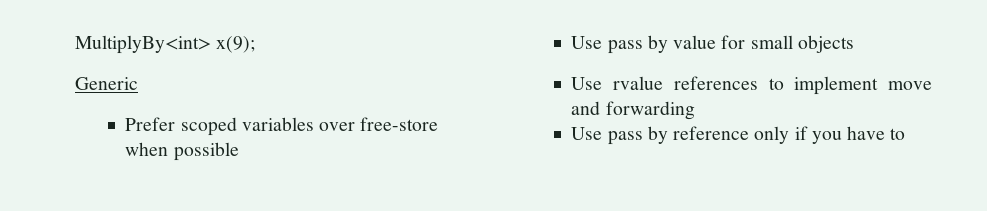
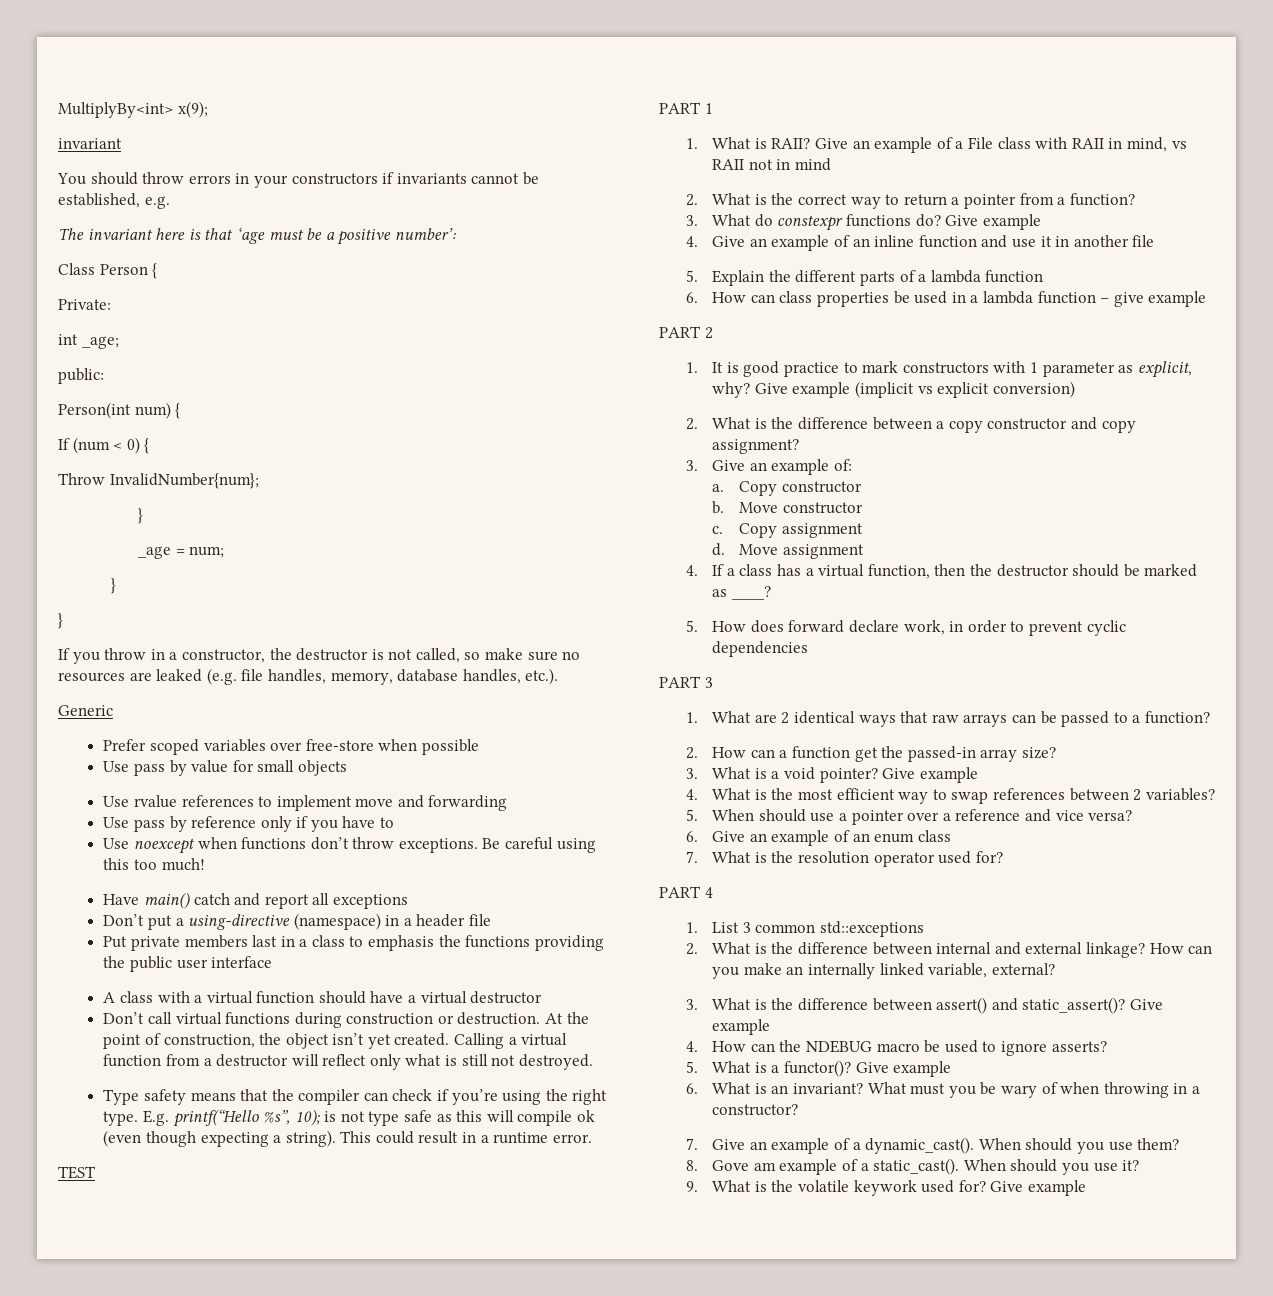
  MultiplyBy<int> x(9);
+ invariant
+ You should throw errors in your constructors if invariants cannot be established, e.g.
+ The invariant here is that ‘age must be a positive number’:
+ Class Person {
+ Private:
+ int _age;
+ public:
+ Person(int num) {
+ If (num < 0) {
+ Throw InvalidNumber{num};
+ }
+ _age = num;
+ }
+ }
+ If you throw in a constructor, the destructor is not called, so make sure no resources are leaked (e.g. file handles, memory, database handles, etc.).
+ Use noexcept when functions don’t throw exceptions. Be careful using this too much!
+ Have main() catch and report all exceptions
+ Don’t put a using-directive (namespace) in a header file
+ Put private members last in a class to emphasis the functions providing the public user interface
+ A class with a virtual function should have a virtual destructor
+ Don’t call virtual functions during construction or destruction. At the point of construction, the object isn’t yet created. Calling a virtual function from a destructor will reflect only what is still not destroyed.
+ Type safety means that the compiler can check if you’re using the right type. E.g. printf(“Hello %s”, 10); is not type safe as this will compile ok (even though expecting a string). This could result in a runtime error.
+ TEST
+ PART 1
+ 1. What is RAII? Give an example of a File class with RAII in mind, vs RAII not in mind
+ 2. What is the correct way to return a pointer from a function?
+ 3. What do constexpr functions do? Give example
+ 4. Give an example of an inline function and use it in another file
+ 5. Explain the different parts of a lambda function
+ 6. How can class properties be used in a lambda function – give example
+ PART 2
+ 1. It is good practice to mark constructors with 1 parameter as explicit, why? Give example (implicit vs explicit conversion)
+ 2. What is the difference between a copy constructor and copy assignment?
+ 3. Give an example of:
+ a. Copy constructor
+ b. Move constructor
+ c. Copy assignment
+ d. Move assignment
+ 4. If a class has a virtual function, then the destructor should be marked as ____?
+ 5. How does forward declare work, in order to prevent cyclic dependencies
+ PART 3
+ 1. What are 2 identical ways that raw arrays can be passed to a function?
+ 2. How can a function get the passed-in array size?
+ 3. What is a void pointer? Give example
+ 4. What is the most efficient way to swap references between 2 variables?
+ 5. When should use a pointer over a reference and vice versa?
+ 6. Give an example of an enum class
+ 7. What is the resolution operator used for?
+ PART 4
+ 1. List 3 common std::exceptions
+ 2. What is the difference between internal and external linkage? How can you make an internally linked variable, external?
+ 3. What is the difference between assert() and static_assert()? Give example
+ 4. How can the NDEBUG macro be used to ignore asserts?
+ 5. What is a functor()? Give example
+ 6. What is an invariant? What must you be wary of when throwing in a constructor?
+ 7. Give an example of a dynamic_cast(). When should you use them?
+ 8. Gove am example of a static_cast(). When should you use it?
+ 9. What is the volatile keywork used for? Give example

